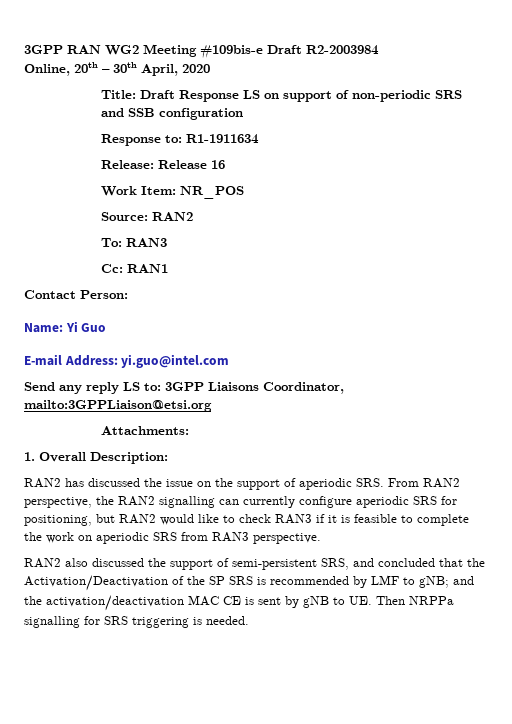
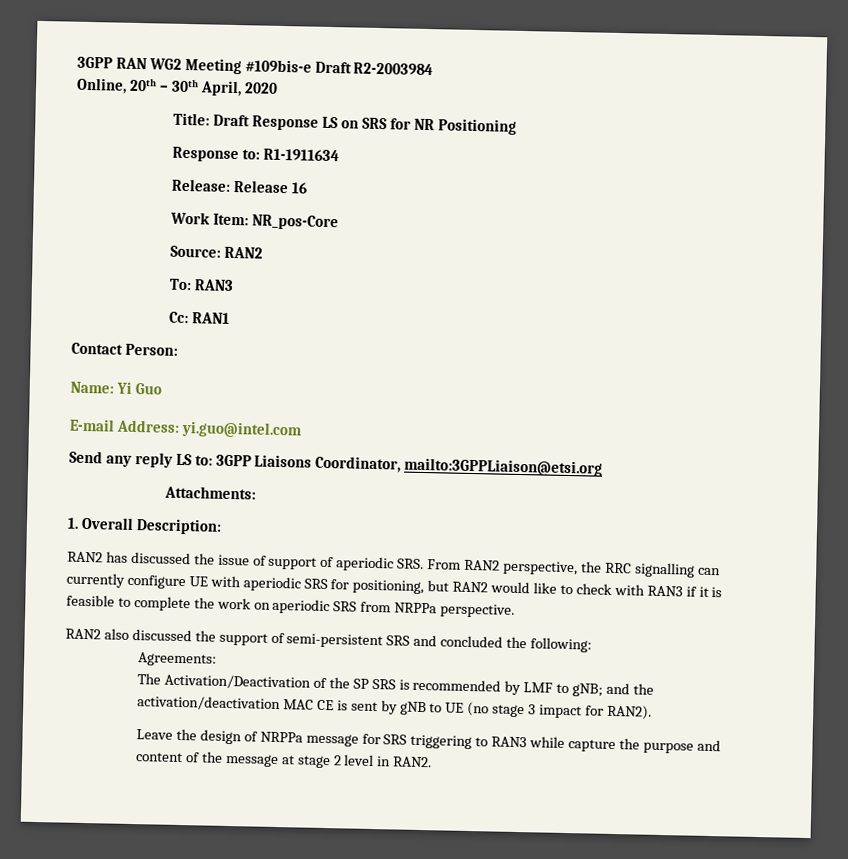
- Title: Draft Response LS on support of non-periodic SRS and SSB configuration
+ Title: Draft Response LS on SRS for NR Positioning
- Work Item: NR_POS
+ Work Item: NR_pos-Core
- RAN2 has discussed the issue on the support of aperiodic SRS. From RAN2 perspective, the RAN2 signalling can currently configure aperiodic SRS for positioning, but RAN2 would like to check RAN3 if it is feasible to complete the work on aperiodic SRS from RAN3 perspective.
+ RAN2 has discussed the issue of support of aperiodic SRS. From RAN2 perspective, the RRC signalling can currently configure UE with aperiodic SRS for positioning, but RAN2 would like to check with RAN3 if it is feasible to complete the work on aperiodic SRS from NRPPa perspective.
- RAN2 also discussed the support of semi-persistent SRS, and concluded that the Activation/Deactivation of the SP SRS is recommended by LMF to gNB; and the activation/deactivation MAC CE is sent by gNB to UE. Then NRPPa signalling for SRS triggering is needed.
+ RAN2 also discussed the support of semi-persistent SRS and concluded the following:
+ Agreements:
+ The Activation/Deactivation of the SP SRS is recommended by LMF to gNB; and the activation/deactivation MAC CE is sent by gNB to UE (no stage 3 impact for RAN2).
+ Leave the design of NRPPa message for SRS triggering to RAN3 while capture the purpose and content of the message at stage 2 level in RAN2.

